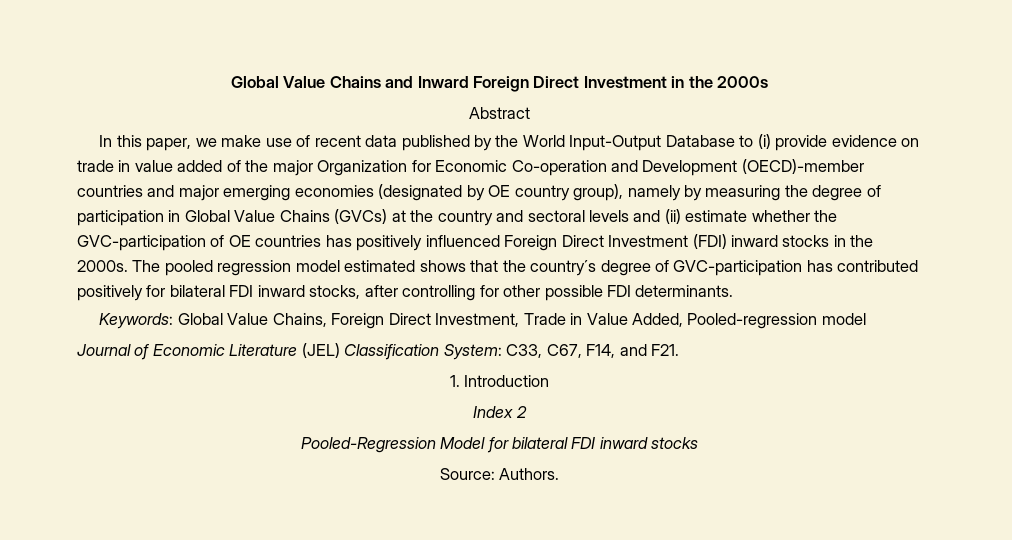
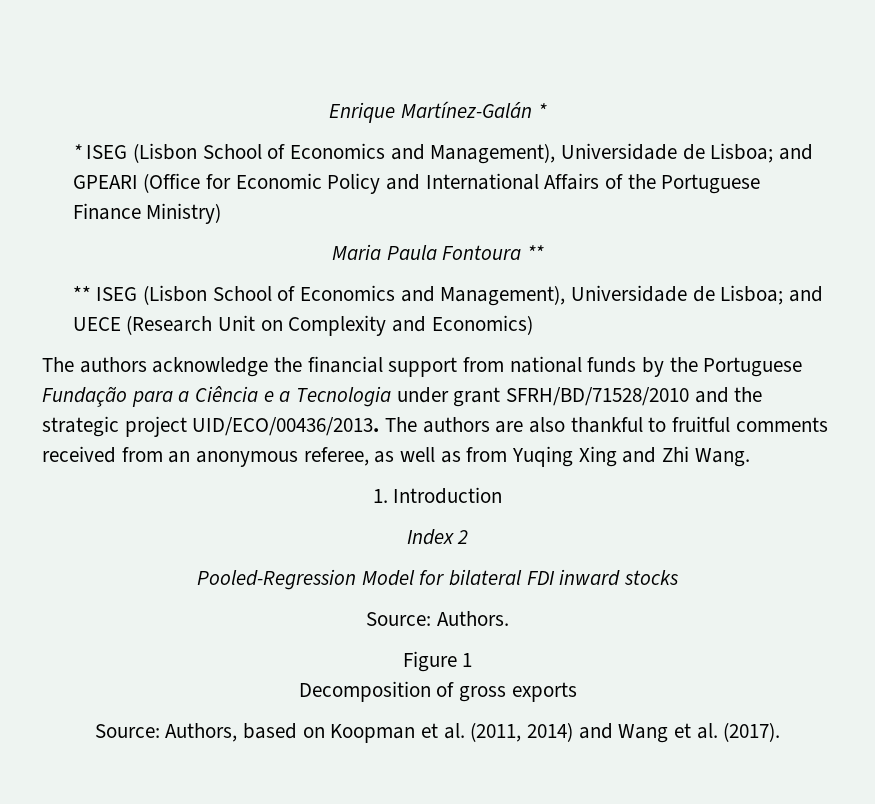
- Global Value Chains and Inward Foreign Direct Investment in the 2000s
- Abstract
- In this paper, we make use of recent data published by the World Input-Output Database to (i) provide evidence on trade in value added of the major Organization for Economic Co-operation and Development (OECD)-member countries and major emerging economies (designated by OE country group), namely by measuring the degree of participation in Global Value Chains (GVCs) at the country and sectoral levels and (ii) estimate whether the GVC-participation of OE countries has positively influenced Foreign Direct Investment (FDI) inward stocks in the 2000s. The pooled regression model estimated shows that the country´s degree of GVC-participation has contributed positively for bilateral FDI inward stocks, after controlling for other possible FDI determinants.
- Keywords: Global Value Chains, Foreign Direct Investment, Trade in Value Added, Pooled-regression model
- Journal of Economic Literature (JEL) Classification System: C33, C67, F14, and F21.
+ Enrique Martínez-Galán *
+ * ISEG (Lisbon School of Economics and Management), Universidade de Lisboa; and GPEARI (Office for Economic Policy and International Affairs of the Portuguese Finance Ministry)
+ Maria Paula Fontoura **
+ ** ISEG (Lisbon School of Economics and Management), Universidade de Lisboa; and UECE (Research Unit on Complexity and Economics)
+ The authors acknowledge the financial support from national funds by the Portuguese Fundação para a Ciência e a Tecnologia under grant SFRH/BD/71528/2010 and the strategic project UID/ECO/00436/2013. The authors are also thankful to fruitful comments received from an anonymous referee, as well as from Yuqing Xing and Zhi Wang.
+ Figure 1
+ Decomposition of gross exports
+ Source: Authors, based on Koopman et al. (2011, 2014) and Wang et al. (2017).

